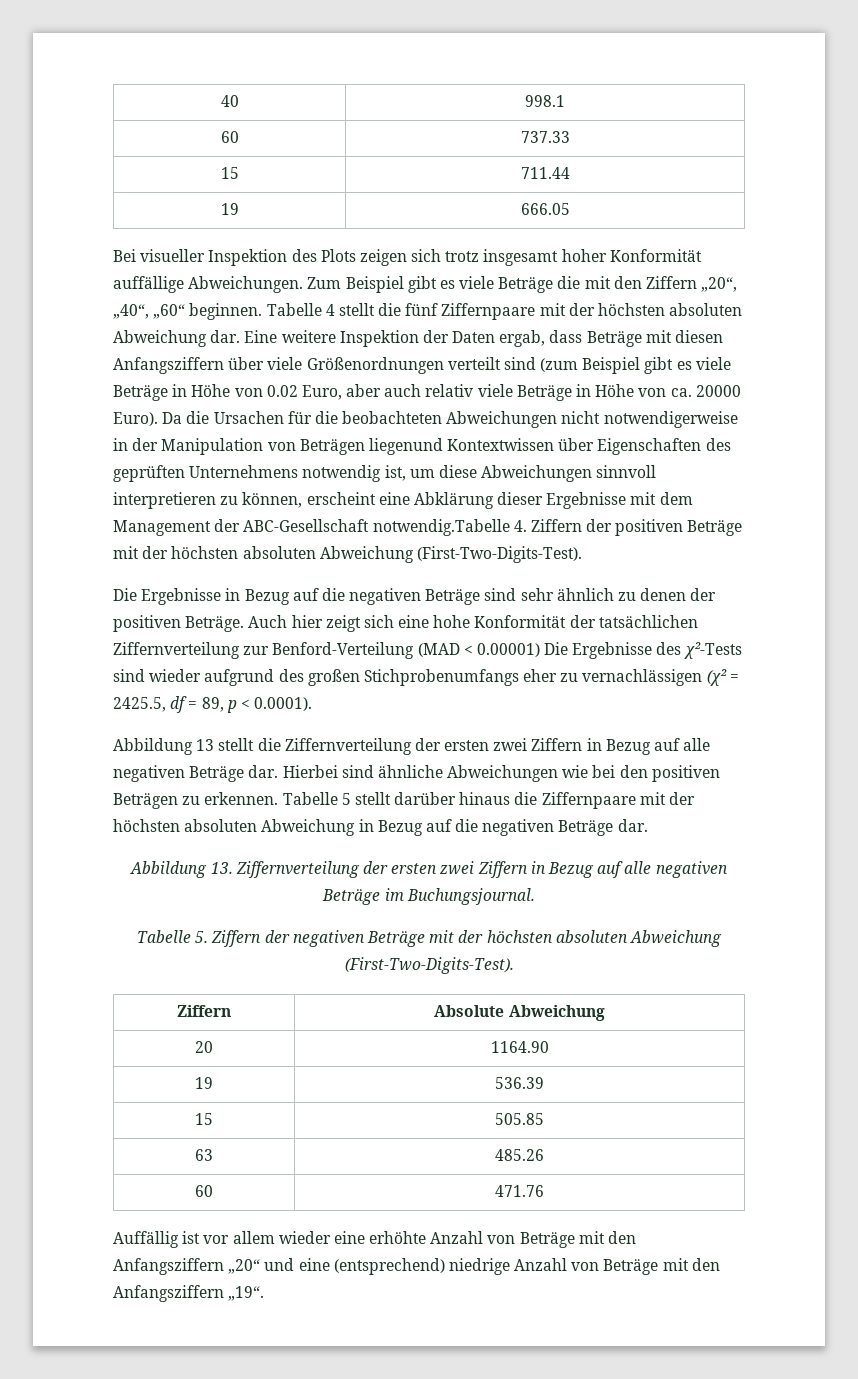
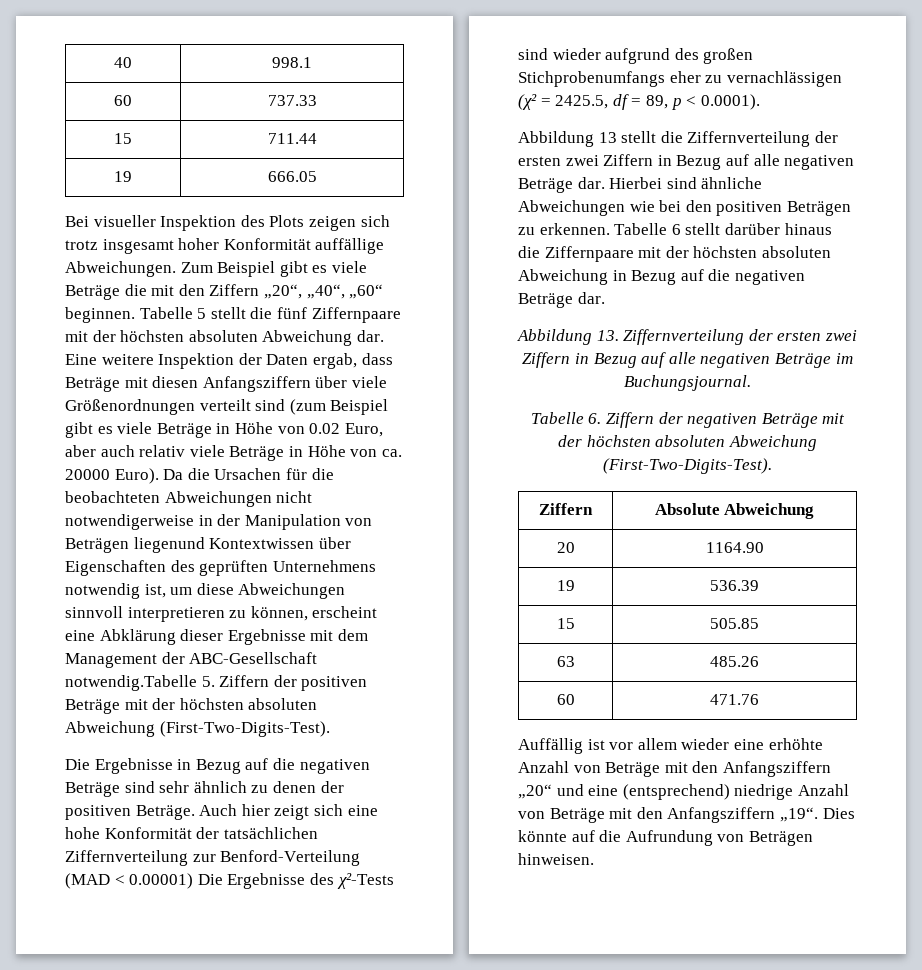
- Tabelle 4 stellt die fünf Ziffernpaare mit der höchsten absoluten Abweichung dar.
+ Tabelle 5 stellt die fünf Ziffernpaare mit der höchsten absoluten Abweichung dar.
- Da die Ursachen für die beobachteten Abweichungen nicht notwendigerweise in der Manipulation von Beträgen liegenund Kontextwissen über Eigenschaften des geprüften Unternehmens notwendig ist, um diese Abweichungen sinnvoll interpretieren zu können, erscheint eine Abklärung dieser Ergebnisse mit dem Management der ABC-Gesellschaft notwendig.Tabelle 4. Ziffern der positiven Beträge mit der höchsten absoluten Abweichung (First-Two-Digits-Test).
+ Da die Ursachen für die beobachteten Abweichungen nicht notwendigerweise in der Manipulation von Beträgen liegenund Kontextwissen über Eigenschaften des geprüften Unternehmens notwendig ist, um diese Abweichungen sinnvoll interpretieren zu können, erscheint eine Abklärung dieser Ergebnisse mit dem Management der ABC-Gesellschaft notwendig.Tabelle 5. Ziffern der positiven Beträge mit der höchsten absoluten Abweichung (First-Two-Digits-Test).
- Tabelle 5 stellt darüber hinaus die Ziffernpaare mit der höchsten absoluten Abweichung in Bezug auf die negativen Beträge dar.
+ Tabelle 6 stellt darüber hinaus die Ziffernpaare mit der höchsten absoluten Abweichung in Bezug auf die negativen Beträge dar.
- Tabelle 5. Ziffern der negativen Beträge mit der höchsten absoluten Abweichung (First-Two-Digits-Test).
+ Tabelle 6. Ziffern der negativen Beträge mit der höchsten absoluten Abweichung (First-Two-Digits-Test).
+ Dies könnte auf die Aufrundung von Beträgen hinweisen.

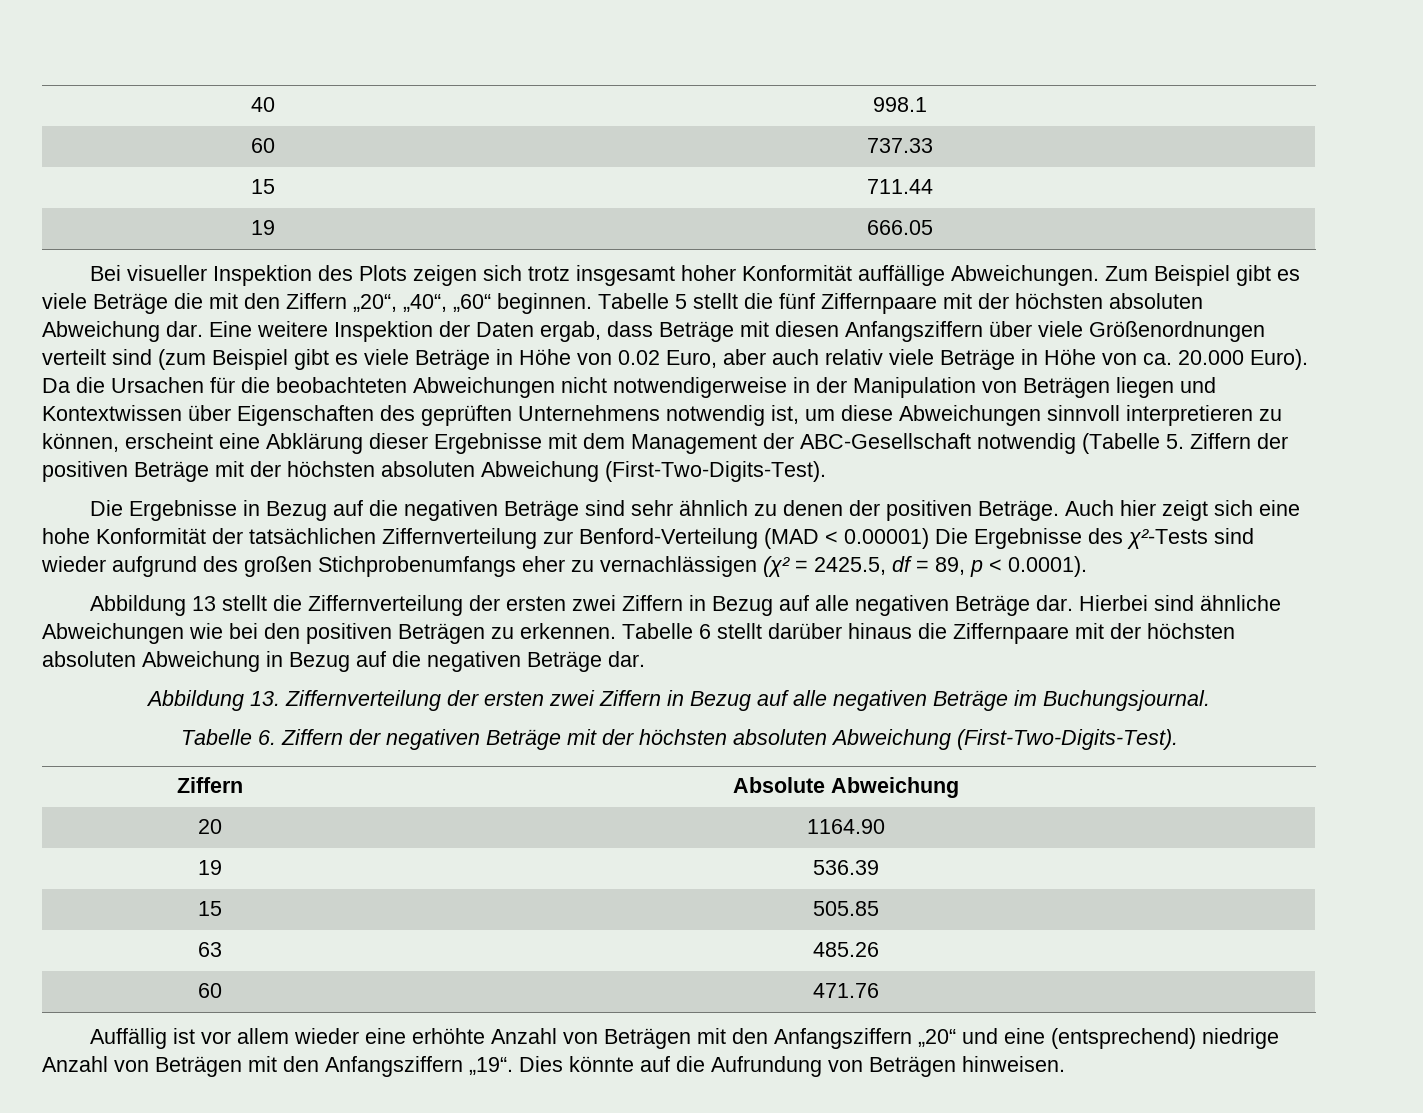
- Eine weitere Inspektion der Daten ergab, dass Beträge mit diesen Anfangsziffern über viele Größenordnungen verteilt sind (zum Beispiel gibt es viele Beträge in Höhe von 0.02 Euro, aber auch relativ viele Beträge in Höhe von ca. 20000 Euro).
+ Eine weitere Inspektion der Daten ergab, dass Beträge mit diesen Anfangsziffern über viele Größenordnungen verteilt sind (zum Beispiel gibt es viele Beträge in Höhe von 0.02 Euro, aber auch relativ viele Beträge in Höhe von ca. 20.000 Euro).
- Da die Ursachen für die beobachteten Abweichungen nicht notwendigerweise in der Manipulation von Beträgen liegenund Kontextwissen über Eigenschaften des geprüften Unternehmens notwendig ist, um diese Abweichungen sinnvoll interpretieren zu können, erscheint eine Abklärung dieser Ergebnisse mit dem Management der ABC-Gesellschaft notwendig.Tabelle 5. Ziffern der positiven Beträge mit der höchsten absoluten Abweichung (First-Two-Digits-Test).
+ Da die Ursachen für die beobachteten Abweichungen nicht notwendigerweise in der Manipulation von Beträgen liegen und Kontextwissen über Eigenschaften des geprüften Unternehmens notwendig ist, um diese Abweichungen sinnvoll interpretieren zu können, erscheint eine Abklärung dieser Ergebnisse mit dem Management der ABC-Gesellschaft notwendig (Tabelle 5. Ziffern der positiven Beträge mit der höchsten absoluten Abweichung (First-Two-Digits-Test).
- Auffällig ist vor allem wieder eine erhöhte Anzahl von Beträge mit den Anfangsziffern „20“ und eine (entsprechend) niedrige Anzahl von Beträge mit den Anfangsziffern „19“.
+ Auffällig ist vor allem wieder eine erhöhte Anzahl von Beträgen mit den Anfangsziffern „20“ und eine (entsprechend) niedrige Anzahl von Beträgen mit den Anfangsziffern „19“.

